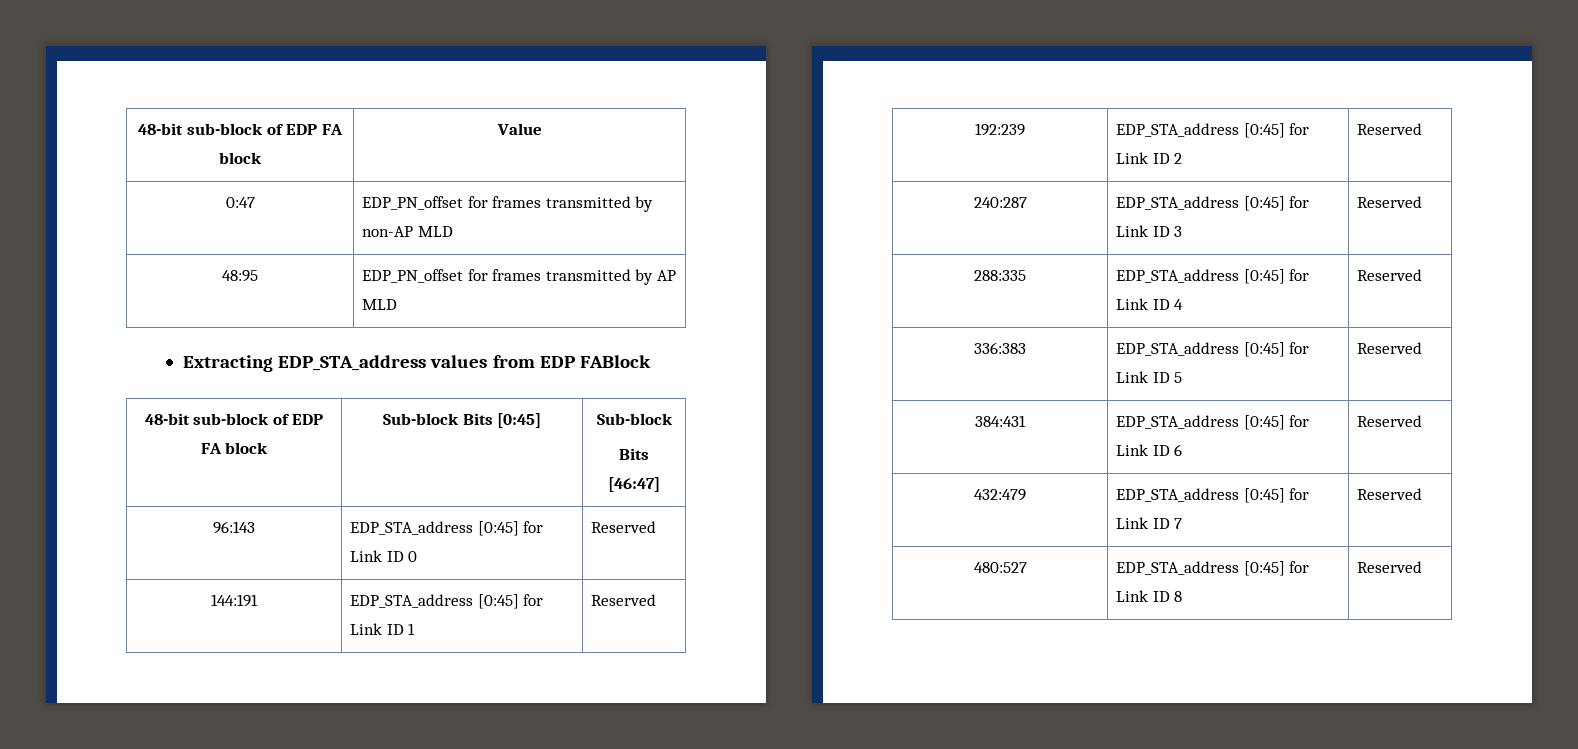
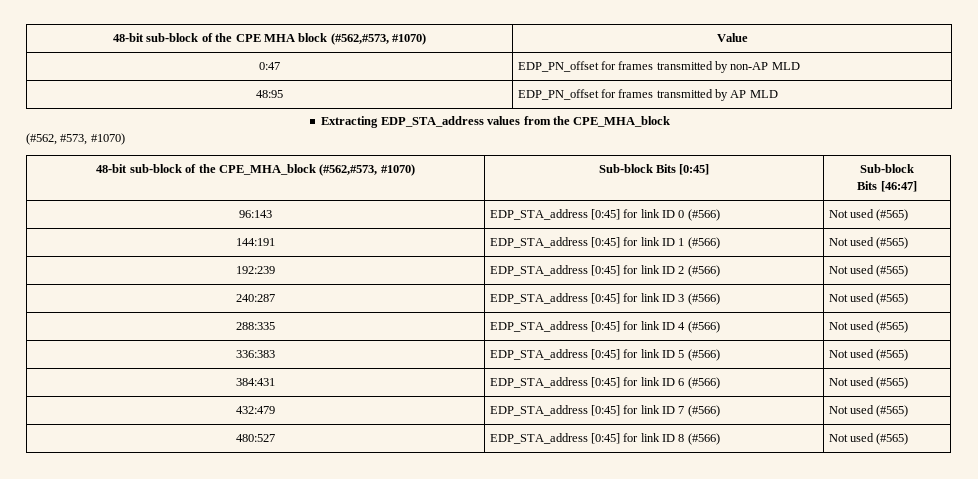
- 48-bit sub-block of EDP FA block | Value
+ 48-bit sub-block of the CPE MHA block (#562,#573, #1070) | Value
- Extracting EDP_STA_address values from EDP FABlock
- 48-bit sub-block of EDP FA block | Sub-block Bits [0:45] | Sub-block
+ Extracting EDP_STA_address values from the CPE_MHA_block
+ (#562, #573, #1070)
+ 48-bit sub-block of the CPE_MHA_block (#562,#573, #1070) | Sub-block Bits [0:45] | Sub-block
- 96:143 | EDP_STA_address [0:45] for Link ID 0 | Reserved
+ 96:143 | EDP_STA_address [0:45] for link ID 0 (#566) | Not used (#565)
- 144:191 | EDP_STA_address [0:45] for Link ID 1 | Reserved
+ 144:191 | EDP_STA_address [0:45] for link ID 1 (#566) | Not used (#565)
- 192:239 | EDP_STA_address [0:45] for Link ID 2 | Reserved
+ 192:239 | EDP_STA_address [0:45] for link ID 2 (#566) | Not used (#565)
- 240:287 | EDP_STA_address [0:45] for Link ID 3 | Reserved
+ 240:287 | EDP_STA_address [0:45] for link ID 3 (#566) | Not used (#565)
- 288:335 | EDP_STA_address [0:45] for Link ID 4 | Reserved
+ 288:335 | EDP_STA_address [0:45] for link ID 4 (#566) | Not used (#565)
- 336:383 | EDP_STA_address [0:45] for Link ID 5 | Reserved
+ 336:383 | EDP_STA_address [0:45] for link ID 5 (#566) | Not used (#565)
- 384:431 | EDP_STA_address [0:45] for Link ID 6 | Reserved
+ 384:431 | EDP_STA_address [0:45] for link ID 6 (#566) | Not used (#565)
- 432:479 | EDP_STA_address [0:45] for Link ID 7 | Reserved
+ 432:479 | EDP_STA_address [0:45] for link ID 7 (#566) | Not used (#565)
- 480:527 | EDP_STA_address [0:45] for Link ID 8 | Reserved
+ 480:527 | EDP_STA_address [0:45] for link ID 8 (#566) | Not used (#565)

